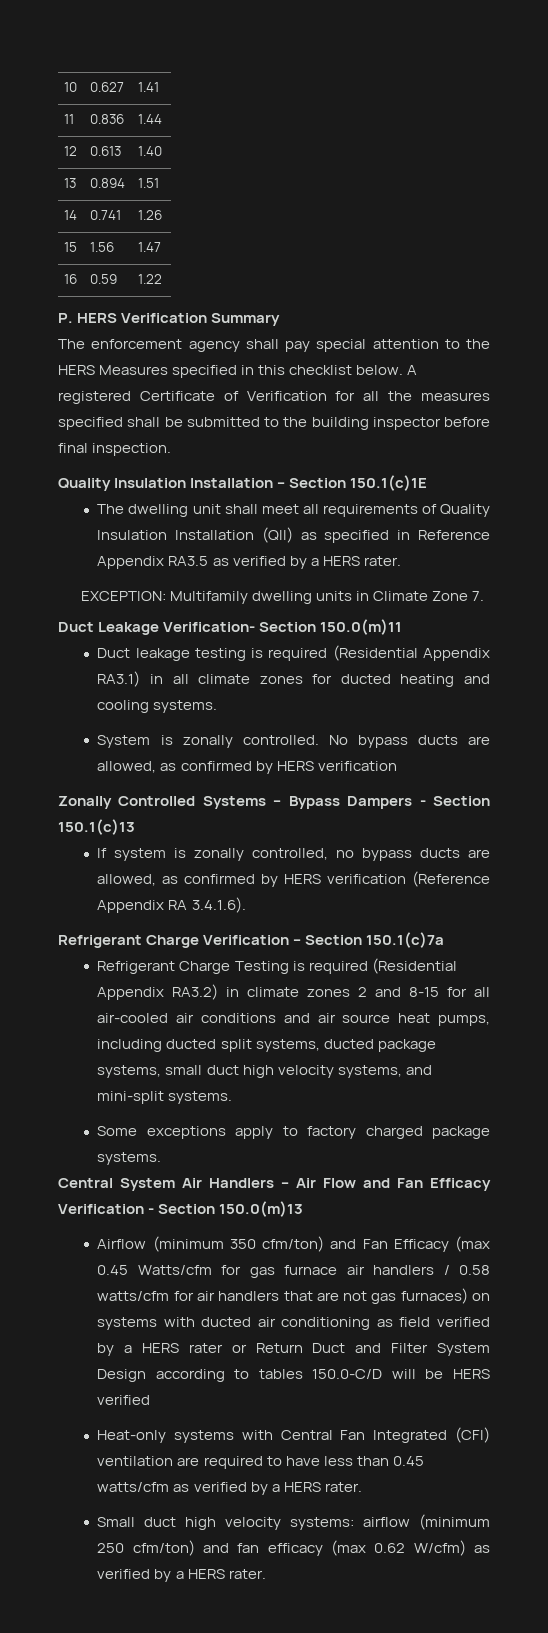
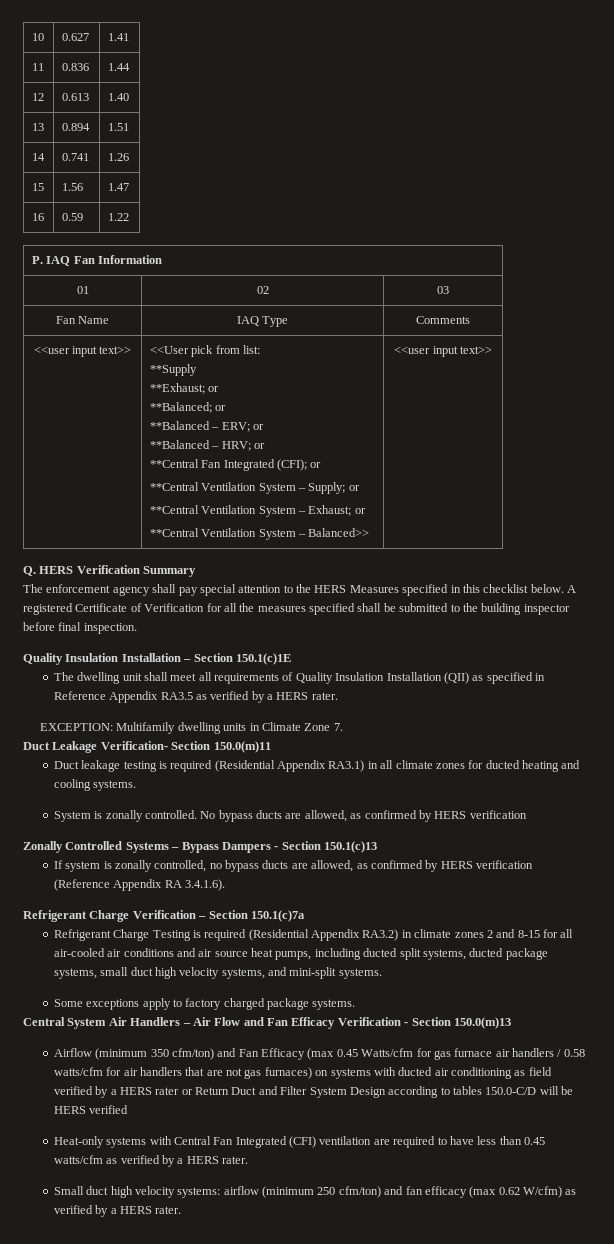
- P. HERS Verification Summary
+ P. IAQ Fan Information
+ 01 | 02 | 03
+ Fan Name | IAQ Type | Comments
+ <<user input text>> | <<User pick from list:
+ **Supply
+ **Exhaust; or
+ **Balanced; or
+ **Balanced – ERV; or
+ **Balanced – HRV; or
+ **Central Fan Integrated (CFI); or
+ **Central Ventilation System – Supply; or
+ **Central Ventilation System – Exhaust; or
+ **Central Ventilation System – Balanced>> | <<user input text>>
+ Q. HERS Verification Summary

